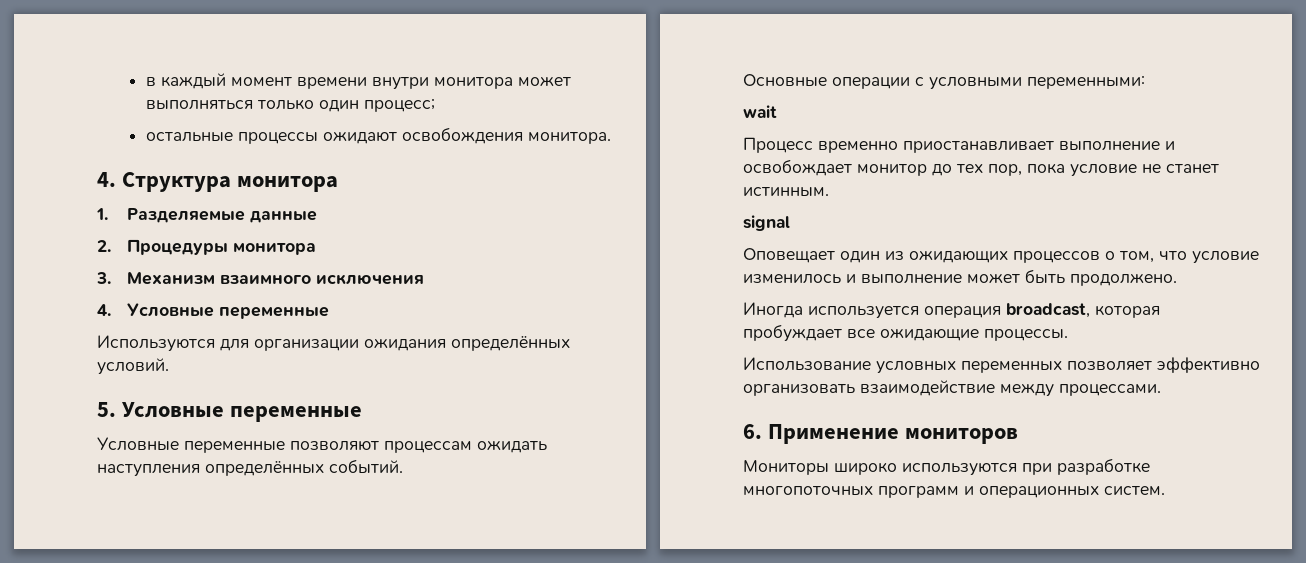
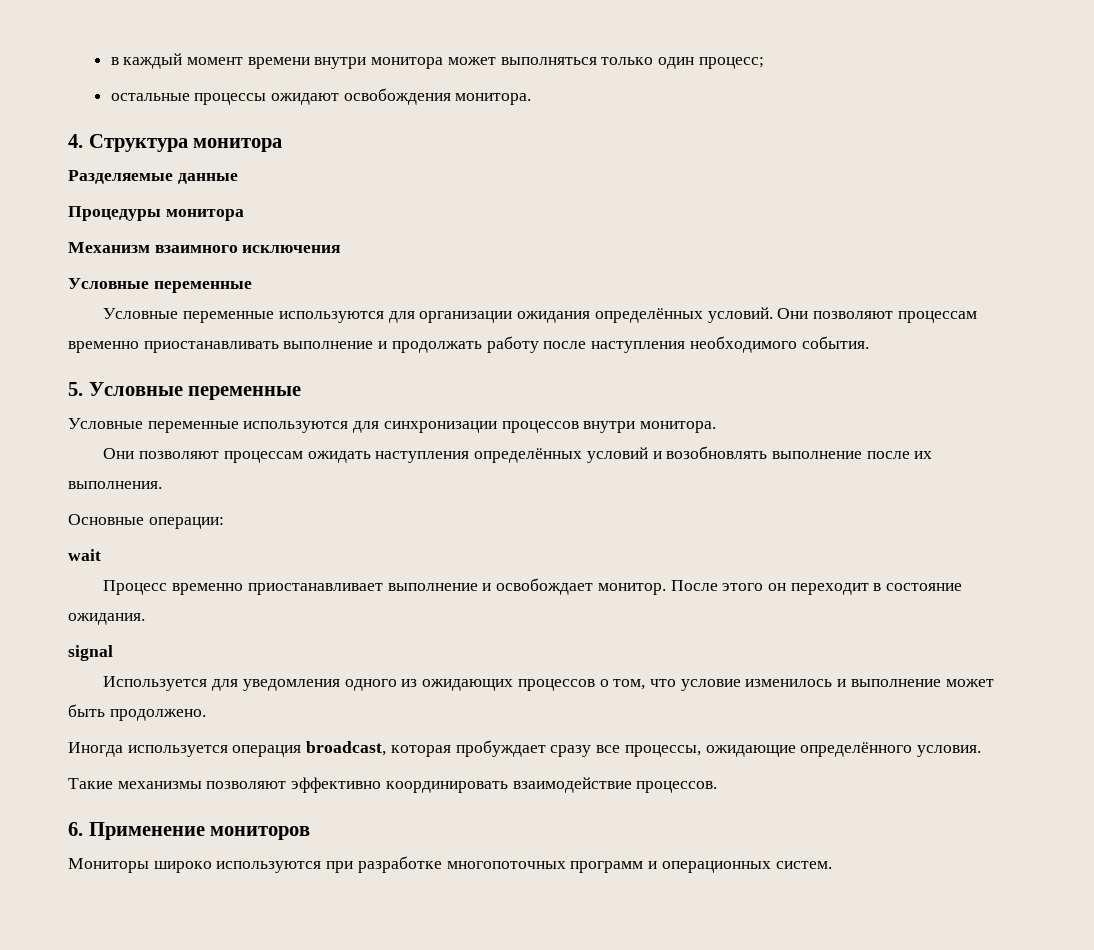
- 1. Разделяемые данные
+ Разделяемые данные
- 2. Процедуры монитора
+ Процедуры монитора
- 3. Механизм взаимного исключения
- 4. Условные переменные
- Используются для организации ожидания определённых условий.
+ Механизм взаимного исключения
+ Условные переменные
+ Условные переменные используются для организации ожидания определённых условий. Они позволяют процессам временно приостанавливать выполнение и продолжать работу после наступления необходимого события.
- Условные переменные позволяют процессам ожидать наступления определённых событий.
- Основные операции с условными переменными:
+ Условные переменные используются для синхронизации процессов внутри монитора.
+ Они позволяют процессам ожидать наступления определённых условий и возобновлять выполнение после их выполнения.
+ Основные операции:
- Процесс временно приостанавливает выполнение и освобождает монитор до тех пор, пока условие не станет истинным.
+ Процесс временно приостанавливает выполнение и освобождает монитор. После этого он переходит в состояние ожидания.
  signal
- Оповещает один из ожидающих процессов о том, что условие изменилось и выполнение может быть продолжено.
+ Используется для уведомления одного из ожидающих процессов о том, что условие изменилось и выполнение может быть продолжено.
- Иногда используется операция broadcast, которая пробуждает все ожидающие процессы.
- Использование условных переменных позволяет эффективно организовать взаимодействие между процессами.
+ Иногда используется операция broadcast, которая пробуждает сразу все процессы, ожидающие определённого условия.
+ Такие механизмы позволяют эффективно координировать взаимодействие процессов.

